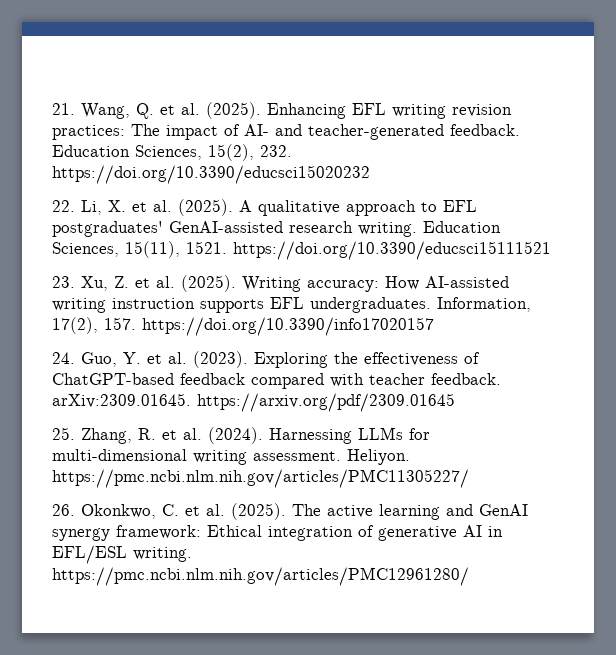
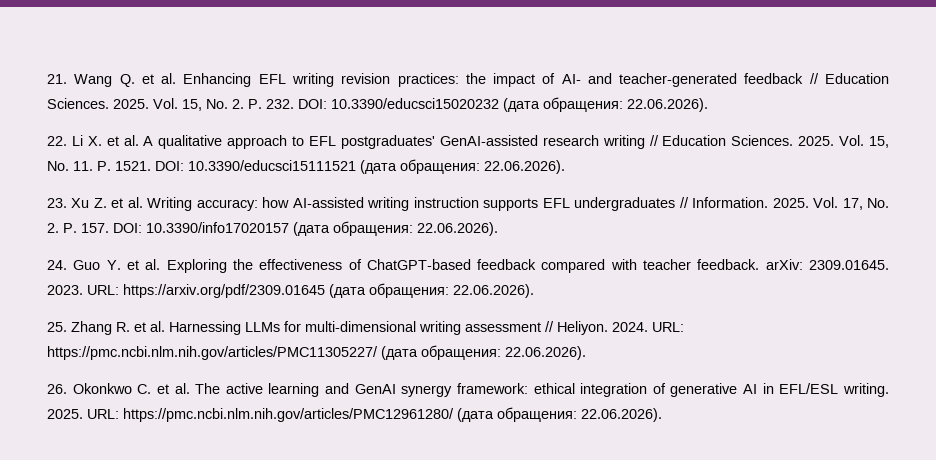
- 21. Wang, Q. et al. (2025). Enhancing EFL writing revision practices: The impact of AI- and teacher-generated feedback. Education Sciences, 15(2), 232. https://doi.org/10.3390/educsci15020232
+ 21. Wang Q. et al. Enhancing EFL writing revision practices: the impact of AI- and teacher-generated feedback // Education Sciences. 2025. Vol. 15, No. 2. P. 232. DOI: 10.3390/educsci15020232 (дата обращения: 22.06.2026).
- 22. Li, X. et al. (2025). A qualitative approach to EFL postgraduates' GenAI-assisted research writing. Education Sciences, 15(11), 1521. https://doi.org/10.3390/educsci15111521
+ 22. Li X. et al. A qualitative approach to EFL postgraduates' GenAI-assisted research writing // Education Sciences. 2025. Vol. 15, No. 11. P. 1521. DOI: 10.3390/educsci15111521 (дата обращения: 22.06.2026).
- 23. Xu, Z. et al. (2025). Writing accuracy: How AI-assisted writing instruction supports EFL undergraduates. Information, 17(2), 157. https://doi.org/10.3390/info17020157
+ 23. Xu Z. et al. Writing accuracy: how AI-assisted writing instruction supports EFL undergraduates // Information. 2025. Vol. 17, No. 2. P. 157. DOI: 10.3390/info17020157 (дата обращения: 22.06.2026).
- 24. Guo, Y. et al. (2023). Exploring the effectiveness of ChatGPT-based feedback compared with teacher feedback. arXiv:2309.01645. https://arxiv.org/pdf/2309.01645
+ 24. Guo Y. et al. Exploring the effectiveness of ChatGPT-based feedback compared with teacher feedback. arXiv: 2309.01645. 2023. URL: https://arxiv.org/pdf/2309.01645 (дата обращения: 22.06.2026).
- 25. Zhang, R. et al. (2024). Harnessing LLMs for multi-dimensional writing assessment. Heliyon. https://pmc.ncbi.nlm.nih.gov/articles/PMC11305227/
+ 25. Zhang R. et al. Harnessing LLMs for multi-dimensional writing assessment // Heliyon. 2024. URL: https://pmc.ncbi.nlm.nih.gov/articles/PMC11305227/ (дата обращения: 22.06.2026).
- 26. Okonkwo, C. et al. (2025). The active learning and GenAI synergy framework: Ethical integration of generative AI in EFL/ESL writing. https://pmc.ncbi.nlm.nih.gov/articles/PMC12961280/
+ 26. Okonkwo C. et al. The active learning and GenAI synergy framework: ethical integration of generative AI in EFL/ESL writing. 2025. URL: https://pmc.ncbi.nlm.nih.gov/articles/PMC12961280/ (дата обращения: 22.06.2026).

